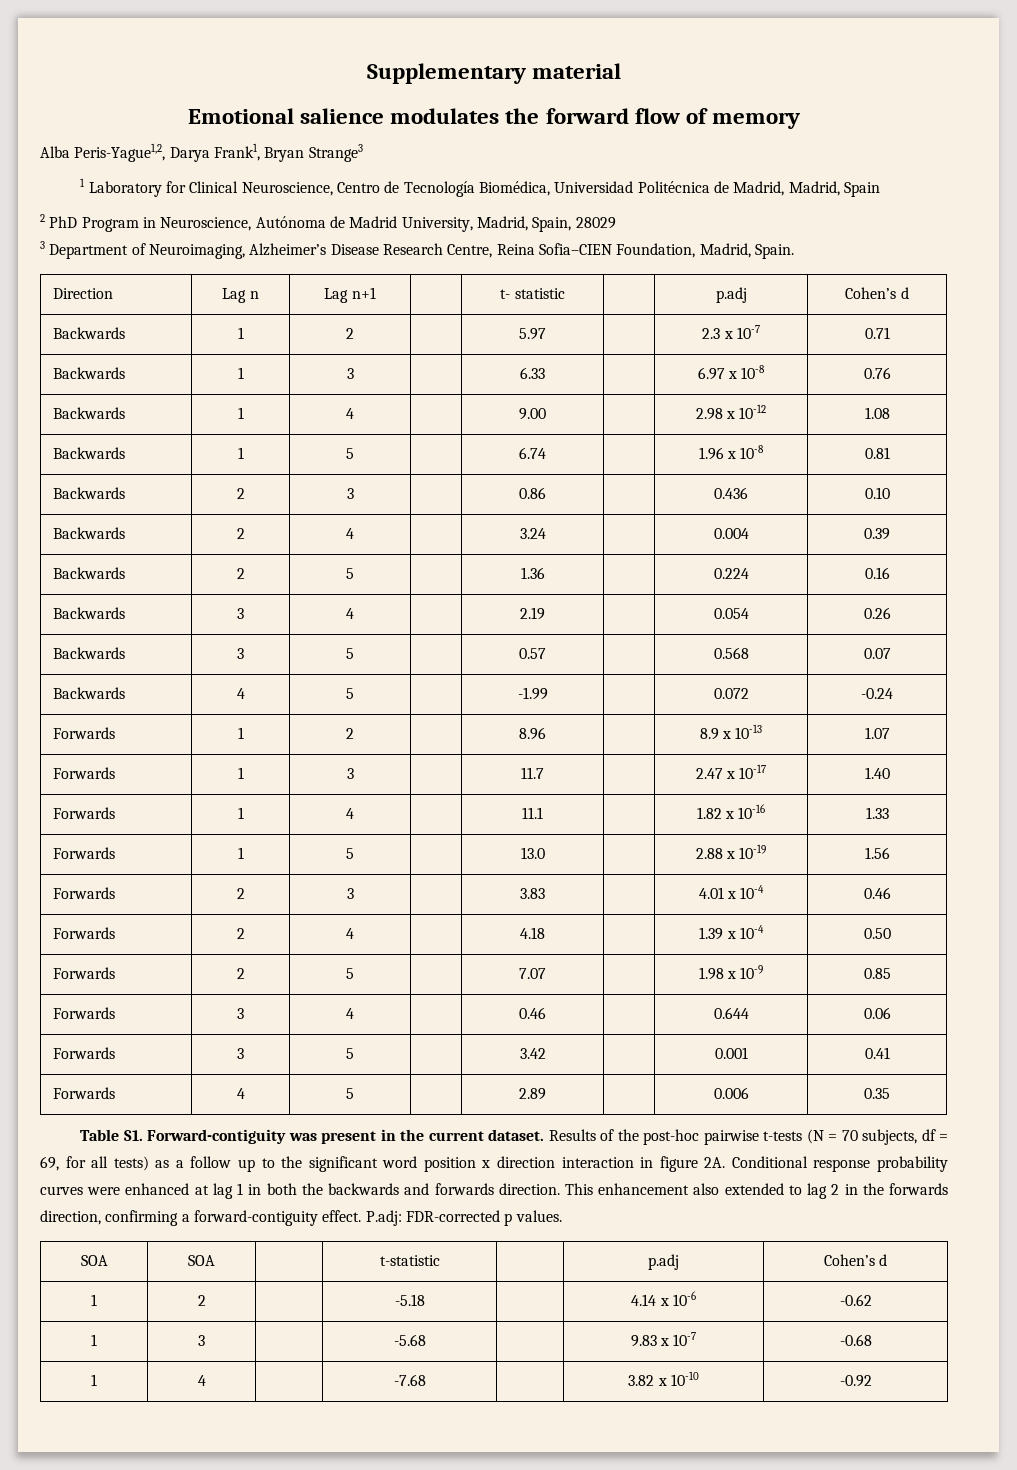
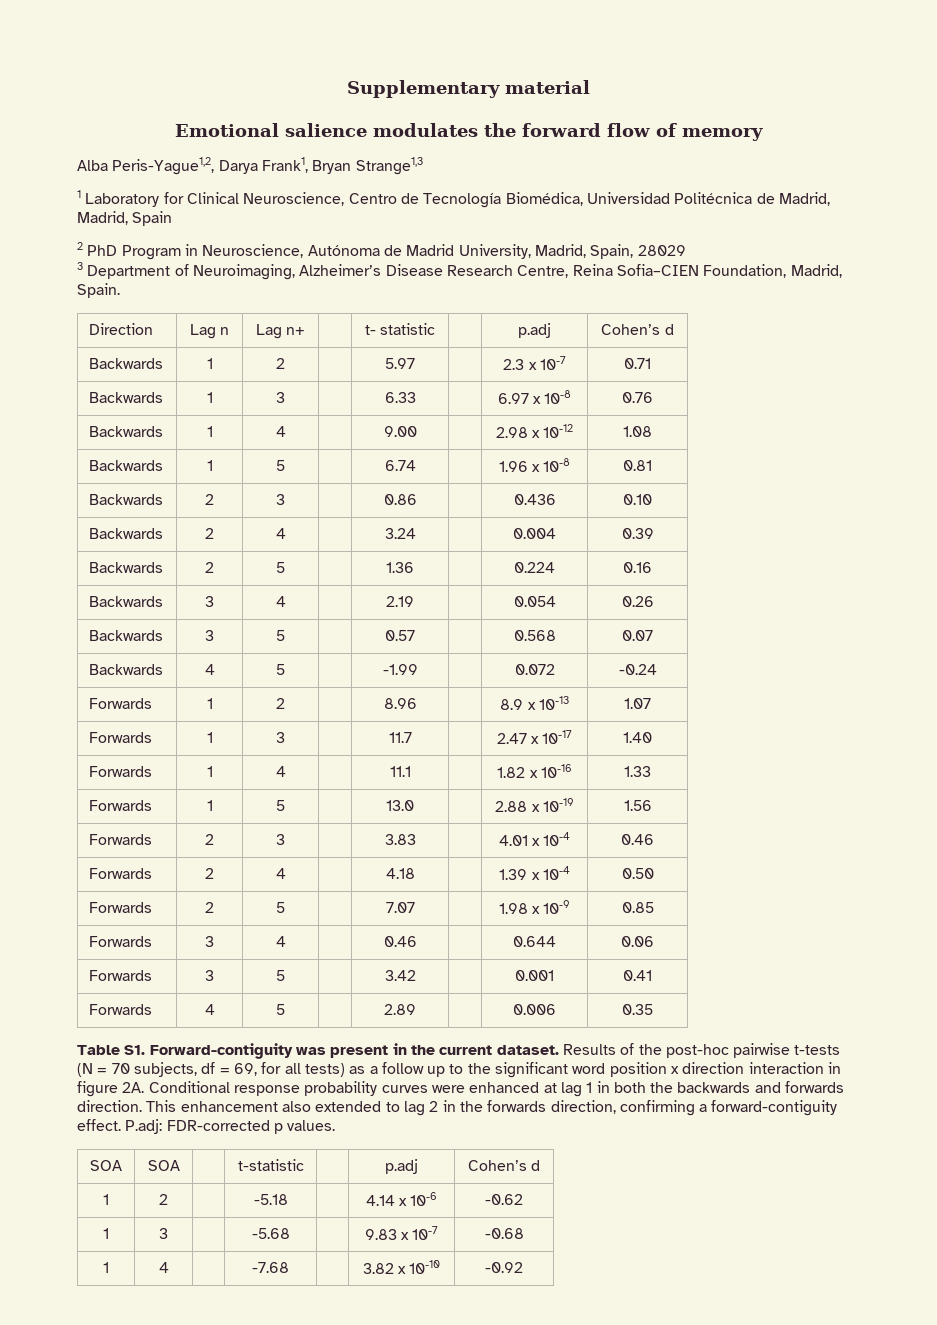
- Alba Peris-Yague1,2, Darya Frank1, Bryan Strange3
+ Alba Peris-Yague1,2, Darya Frank1, Bryan Strange1,3
- Direction | Lag n | Lag n+1 | | t- statistic | | p.adj | Cohen’s d
+ Direction | Lag n | Lag n+ | | t- statistic | | p.adj | Cohen’s d

